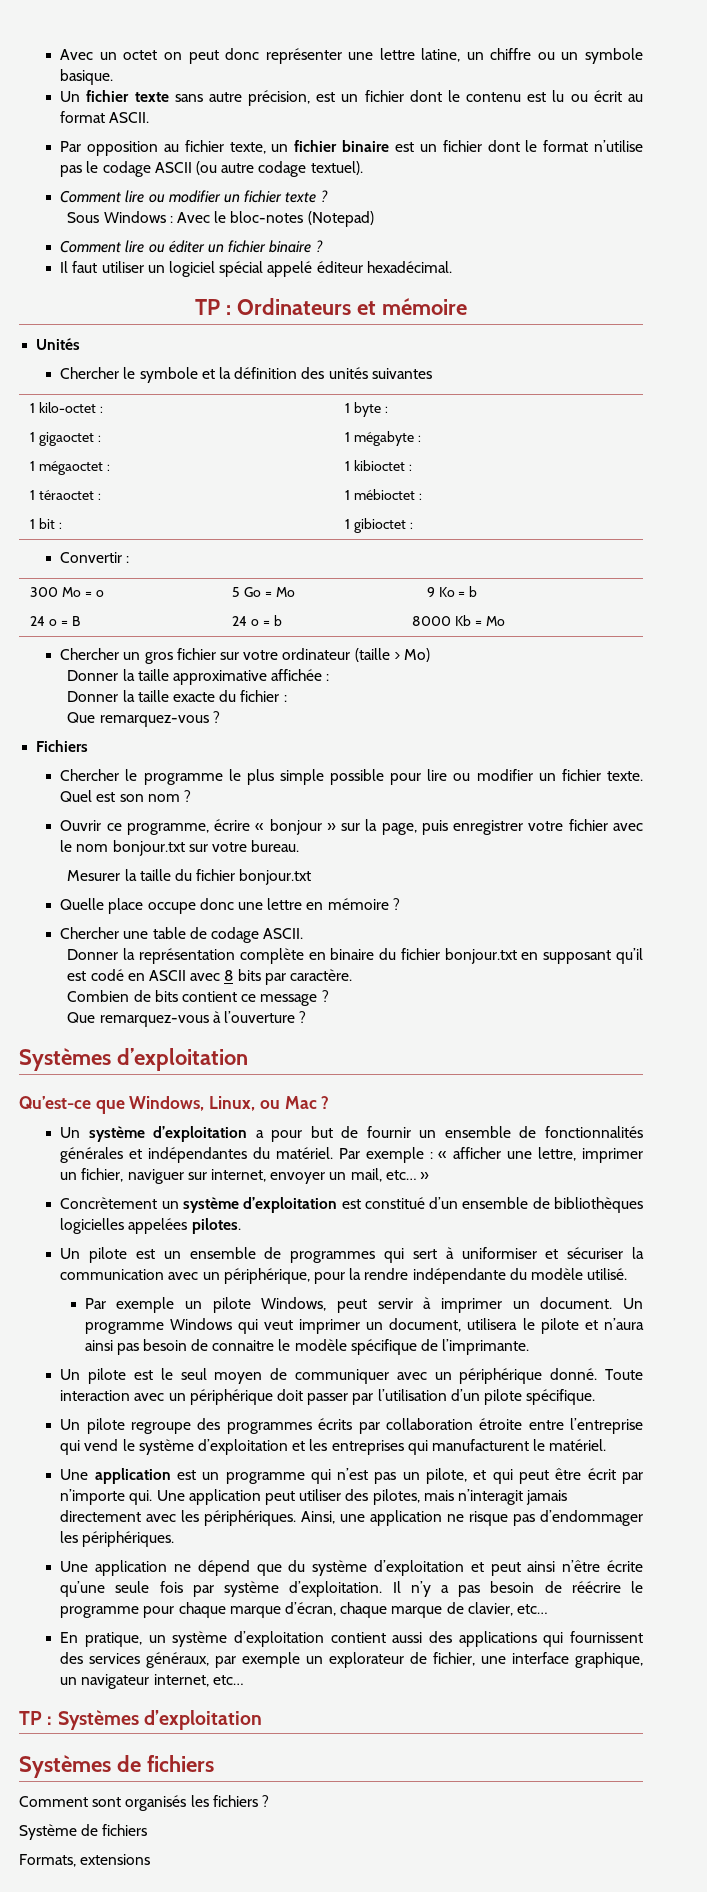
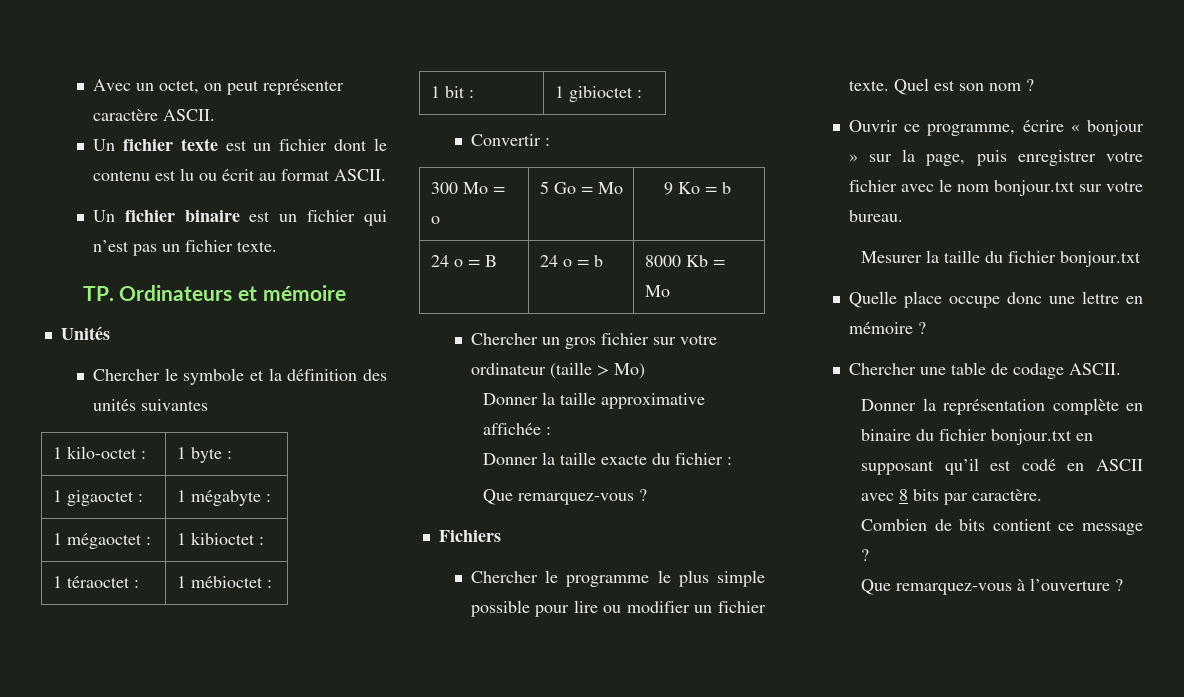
- Avec un octet on peut donc représenter une lettre latine, un chiffre ou un symbole basique.
+ Avec un octet, on peut représenter caractère ASCII.
- Un fichier texte sans autre précision, est un fichier dont le contenu est lu ou écrit au format ASCII.
+ Un fichier texte est un fichier dont le contenu est lu ou écrit au format ASCII.
- Par opposition au fichier texte, un fichier binaire est un fichier dont le format n’utilise pas le codage ASCII (ou autre codage textuel).
- Comment lire ou modifier un fichier texte ?
- Sous Windows : Avec le bloc-notes (Notepad)
- Comment lire ou éditer un fichier binaire ?
- Il faut utiliser un logiciel spécial appelé éditeur hexadécimal.
- TP : Ordinateurs et mémoire
+ Un fichier binaire est un fichier qui n’est pas un fichier texte.
+ TP. Ordinateurs et mémoire
  Que remarquez-vous à l’ouverture ?
- Systèmes d’exploitation
- Qu’est-ce que Windows, Linux, ou Mac ?
- Un système d’exploitation a pour but de fournir un ensemble de fonctionnalités générales et indépendantes du matériel. Par exemple : « afficher une lettre, imprimer un fichier, naviguer sur internet, envoyer un mail, etc… »
- Concrètement un système d’exploitation est constitué d’un ensemble de bibliothèques logicielles appelées pilotes.
- Un pilote est un ensemble de programmes qui sert à uniformiser et sécuriser la communication avec un périphérique, pour la rendre indépendante du modèle utilisé.
- Par exemple un pilote Windows, peut servir à imprimer un document. Un programme Windows qui veut imprimer un document, utilisera le pilote et n’aura ainsi pas besoin de connaitre le modèle spécifique de l’imprimante.
- Un pilote est le seul moyen de communiquer avec un périphérique donné. Toute interaction avec un périphérique doit passer par l’utilisation d’un pilote spécifique.
- Un pilote regroupe des programmes écrits par collaboration étroite entre l’entreprise qui vend le système d’exploitation et les entreprises qui manufacturent le matériel.
- Une application est un programme qui n’est pas un pilote, et qui peut être écrit par n’importe qui. Une application peut utiliser des pilotes, mais n’interagit jamais directement avec les périphériques. Ainsi, une application ne risque pas d’endommager les périphériques.
- Une application ne dépend que du système d’exploitation et peut ainsi n’être écrite qu’une seule fois par système d’exploitation. Il n’y a pas besoin de réécrire le programme pour chaque marque d’écran, chaque marque de clavier, etc…
- En pratique, un système d’exploitation contient aussi des applications qui fournissent des services généraux, par exemple un explorateur de fichier, une interface graphique, un navigateur internet, etc…
- TP : Systèmes d’exploitation
- Systèmes de fichiers
- Comment sont organisés les fichiers ?
- Système de fichiers
- Formats, extensions

